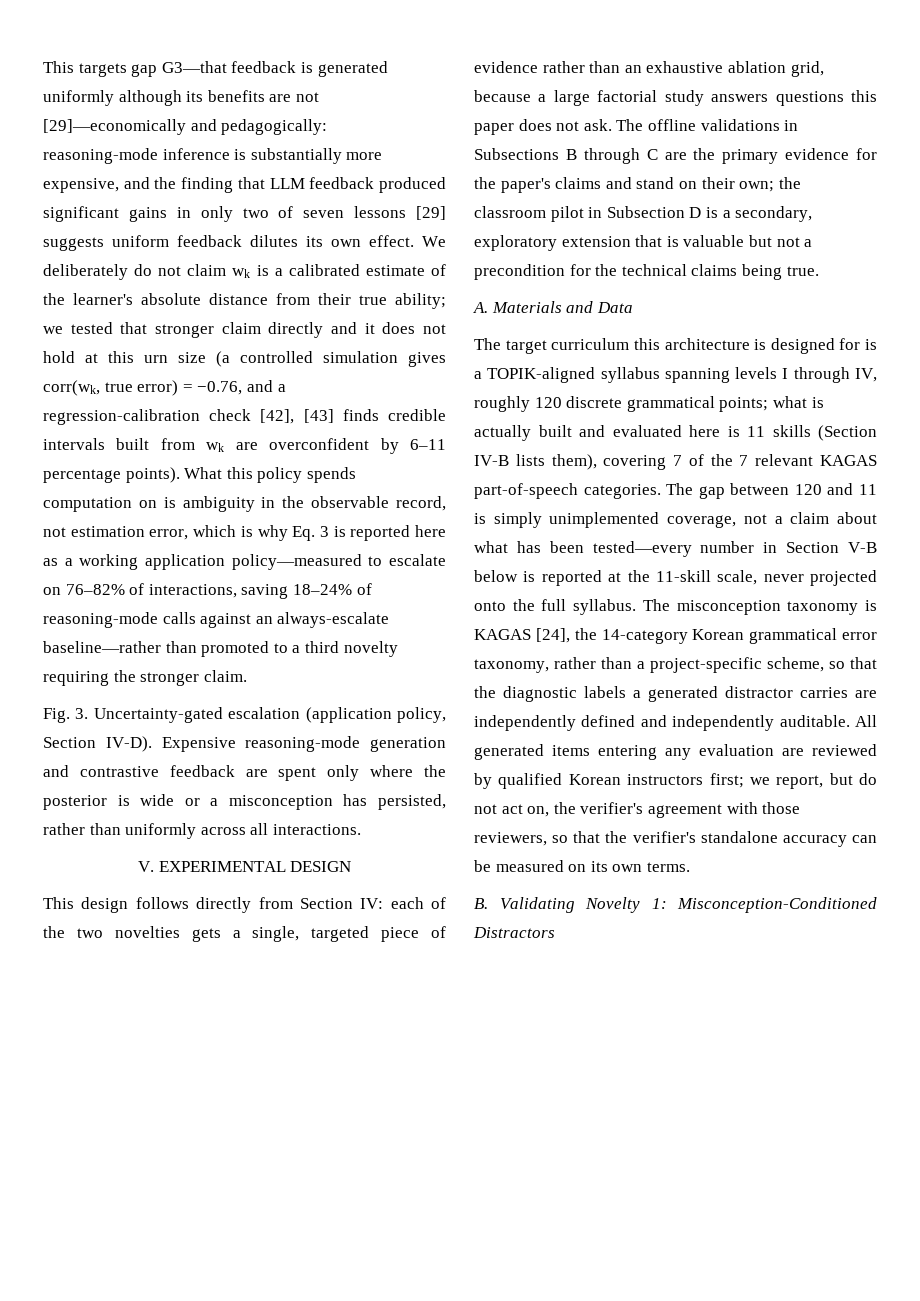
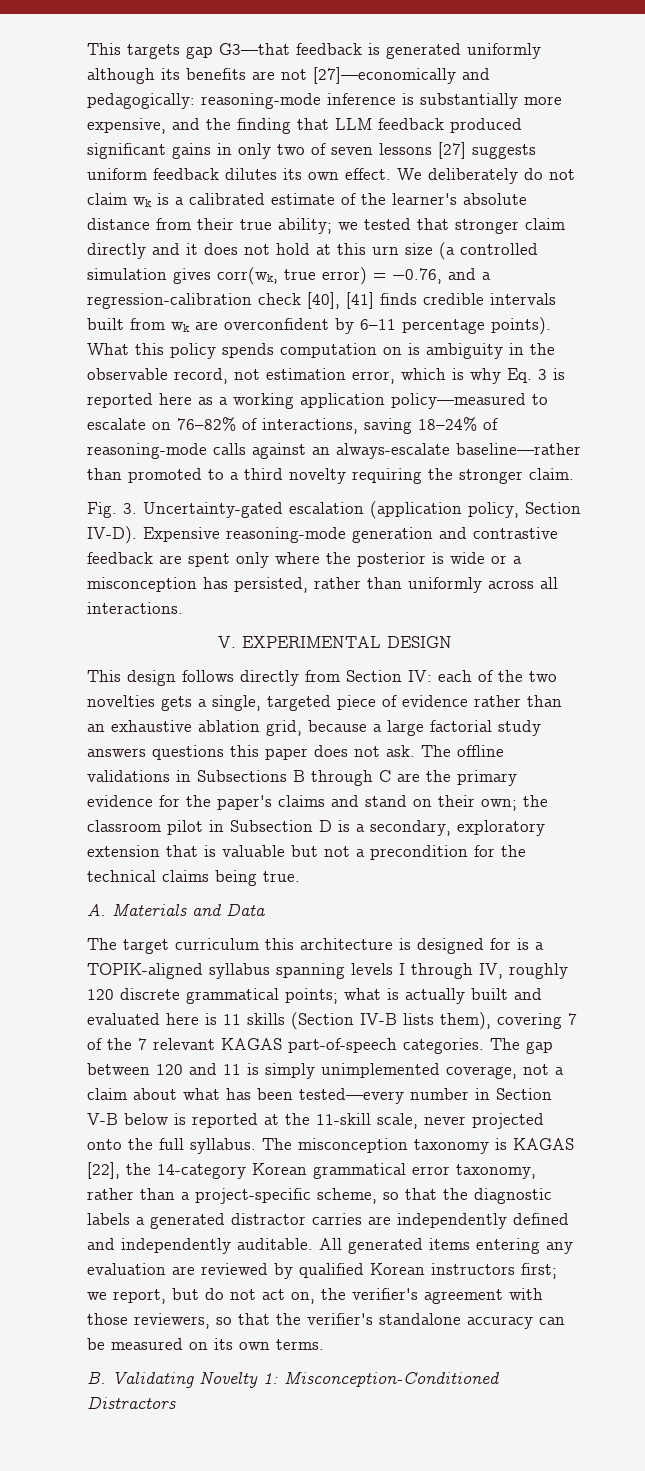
- This targets gap G3—that feedback is generated uniformly although its benefits are not [29]—economically and pedagogically: reasoning-mode inference is substantially more expensive, and the finding that LLM feedback produced significant gains in only two of seven lessons [29] suggests uniform feedback dilutes its own effect.
+ This targets gap G3—that feedback is generated uniformly although its benefits are not [27]—economically and pedagogically: reasoning-mode inference is substantially more expensive, and the finding that LLM feedback produced significant gains in only two of seven lessons [27] suggests uniform feedback dilutes its own effect.
- We deliberately do not claim wk is a calibrated estimate of the learner's absolute distance from their true ability; we tested that stronger claim directly and it does not hold at this urn size (a controlled simulation gives corr(wk, true error) = −0.76, and a regression-calibration check [42], [43] finds credible intervals built from wk are overconfident by 6–11 percentage points).
+ We deliberately do not claim wk is a calibrated estimate of the learner's absolute distance from their true ability; we tested that stronger claim directly and it does not hold at this urn size (a controlled simulation gives corr(wk, true error) = −0.76, and a regression-calibration check [40], [41] finds credible intervals built from wk are overconfident by 6–11 percentage points).
- The misconception taxonomy is KAGAS [24], the 14-category Korean grammatical error taxonomy, rather than a project-specific scheme, so that the diagnostic labels a generated distractor carries are independently defined and independently auditable.
+ The misconception taxonomy is KAGAS [22], the 14-category Korean grammatical error taxonomy, rather than a project-specific scheme, so that the diagnostic labels a generated distractor carries are independently defined and independently auditable.

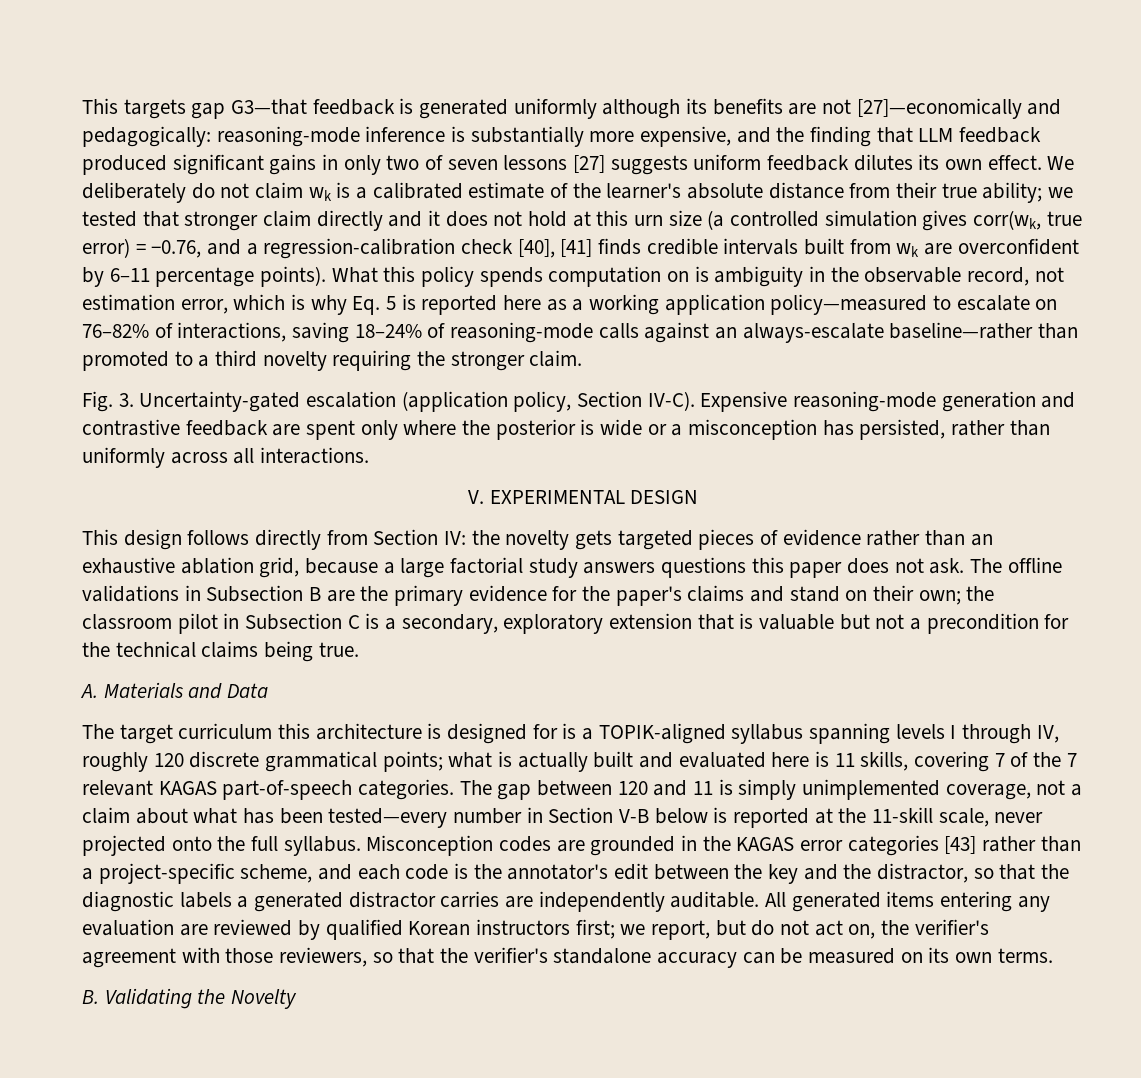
- What this policy spends computation on is ambiguity in the observable record, not estimation error, which is why Eq. 3 is reported here as a working application policy—measured to escalate on 76–82% of interactions, saving 18–24% of reasoning-mode calls against an always-escalate baseline—rather than promoted to a third novelty requiring the stronger claim.
+ What this policy spends computation on is ambiguity in the observable record, not estimation error, which is why Eq. 5 is reported here as a working application policy—measured to escalate on 76–82% of interactions, saving 18–24% of reasoning-mode calls against an always-escalate baseline—rather than promoted to a third novelty requiring the stronger claim.
- Fig. 3. Uncertainty-gated escalation (application policy, Section IV-D).
+ Fig. 3. Uncertainty-gated escalation (application policy, Section IV-C).
- This design follows directly from Section IV: each of the two novelties gets a single, targeted piece of evidence rather than an exhaustive ablation grid, because a large factorial study answers questions this paper does not ask.
+ This design follows directly from Section IV: the novelty gets targeted pieces of evidence rather than an exhaustive ablation grid, because a large factorial study answers questions this paper does not ask.
- The offline validations in Subsections B through C are the primary evidence for the paper's claims and stand on their own; the classroom pilot in Subsection D is a secondary, exploratory extension that is valuable but not a precondition for the technical claims being true.
+ The offline validations in Subsection B are the primary evidence for the paper's claims and stand on their own; the classroom pilot in Subsection C is a secondary, exploratory extension that is valuable but not a precondition for the technical claims being true.
- The target curriculum this architecture is designed for is a TOPIK-aligned syllabus spanning levels I through IV, roughly 120 discrete grammatical points; what is actually built and evaluated here is 11 skills (Section IV-B lists them), covering 7 of the 7 relevant KAGAS part-of-speech categories.
+ The target curriculum this architecture is designed for is a TOPIK-aligned syllabus spanning levels I through IV, roughly 120 discrete grammatical points; what is actually built and evaluated here is 11 skills, covering 7 of the 7 relevant KAGAS part-of-speech categories.
- The misconception taxonomy is KAGAS [22], the 14-category Korean grammatical error taxonomy, rather than a project-specific scheme, so that the diagnostic labels a generated distractor carries are independently defined and independently auditable.
+ Misconception codes are grounded in the KAGAS error categories [43] rather than a project-specific scheme, and each code is the annotator's edit between the key and the distractor, so that the diagnostic labels a generated distractor carries are independently auditable.
- B. Validating Novelty 1: Misconception-Conditioned Distractors
+ B. Validating the Novelty

